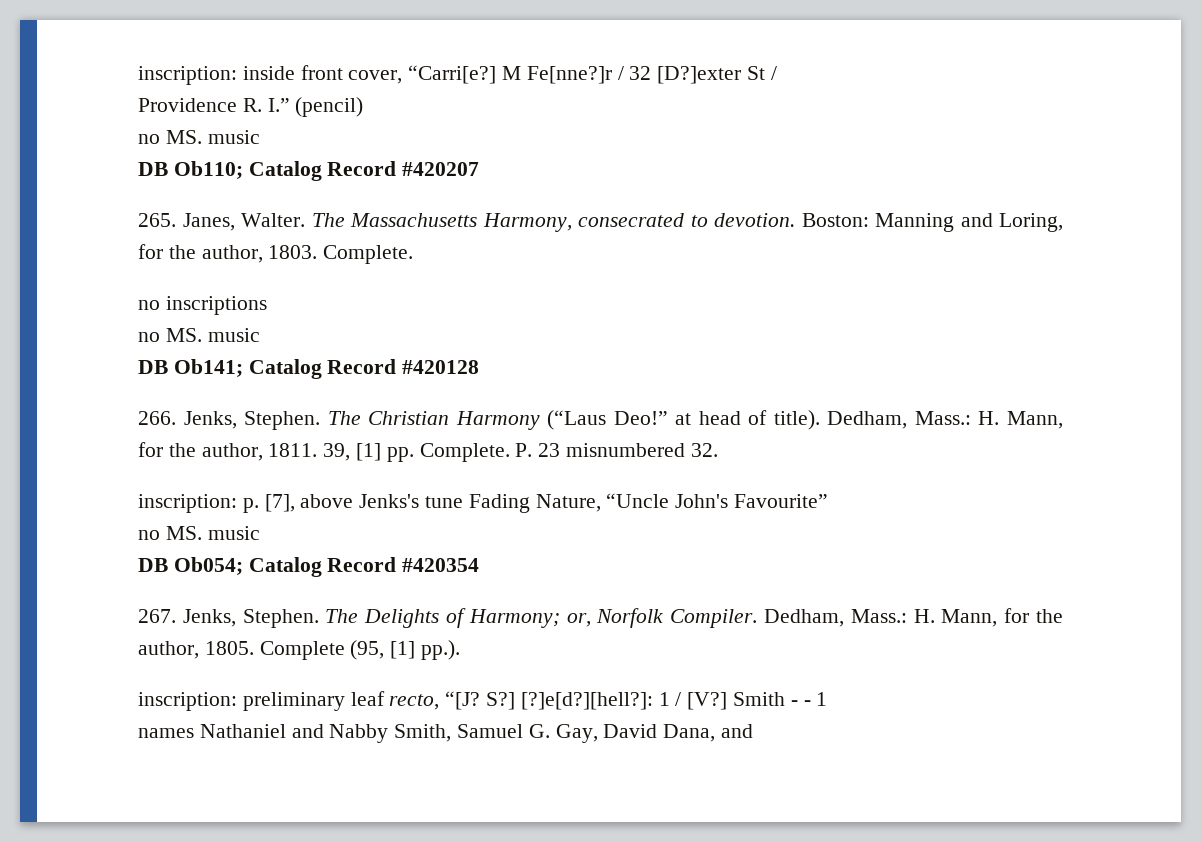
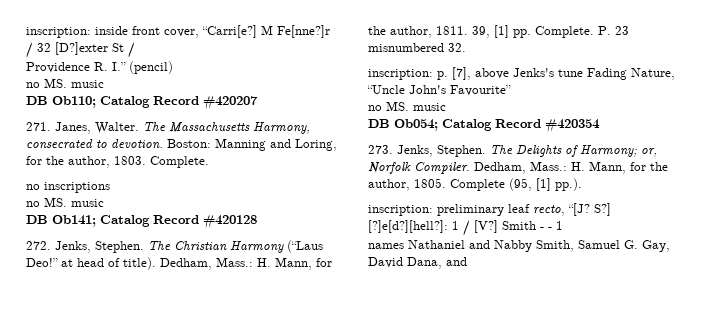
- 265. Janes, Walter.
+ 271. Janes, Walter.
- 266. Jenks, Stephen.
+ 272. Jenks, Stephen.
- 267. Jenks, Stephen.
+ 273. Jenks, Stephen.

